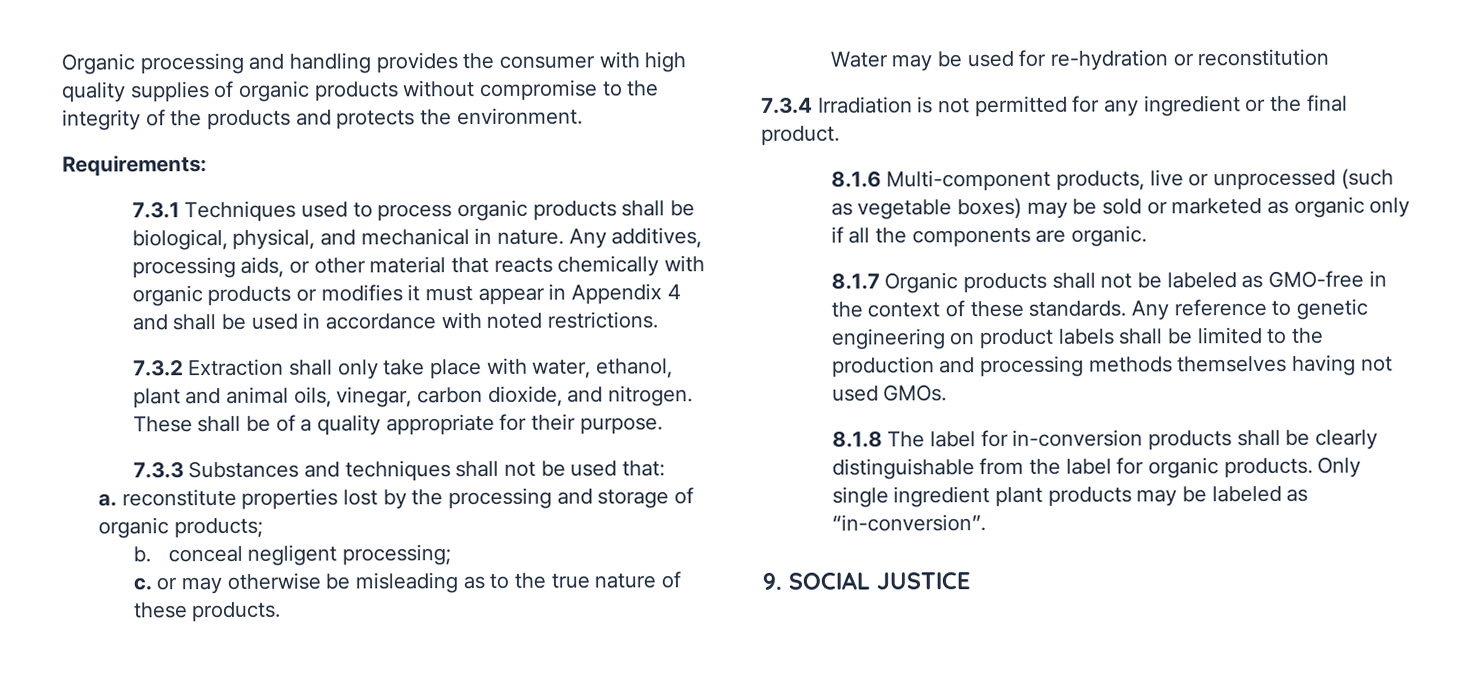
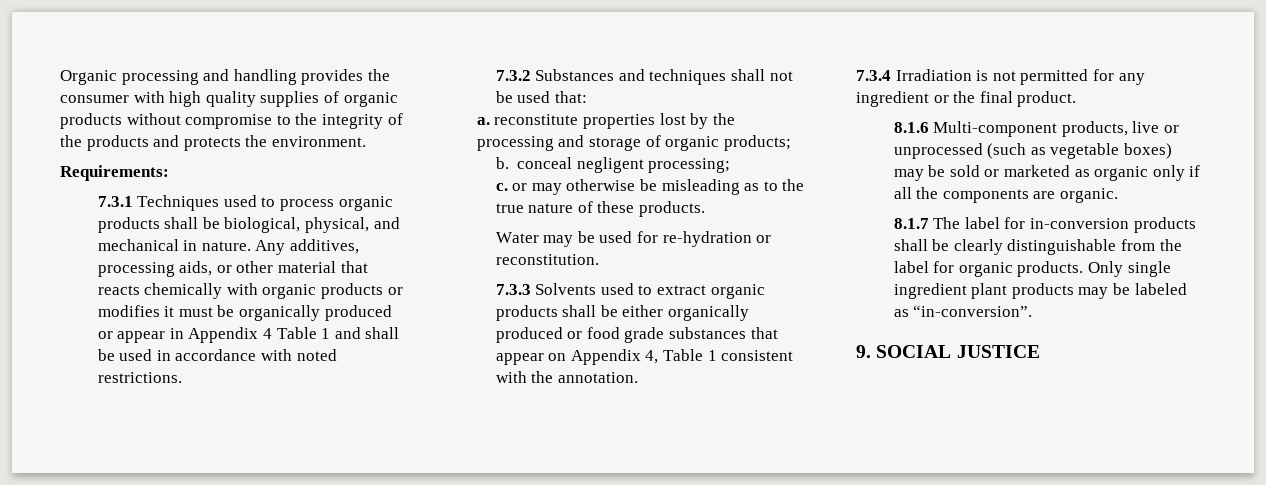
- Any additives, processing aids, or other material that reacts chemically with organic products or modifies it must appear in Appendix 4 and shall be used in accordance with noted restrictions.
+ Any additives, processing aids, or other material that reacts chemically with organic products or modifies it must be organically produced or appear in Appendix 4 Table 1 and shall be used in accordance with noted restrictions.
- 7.3.2 Extraction shall only take place with water, ethanol, plant and animal oils, vinegar, carbon dioxide, and nitrogen. These shall be of a quality appropriate for their purpose.
- 7.3.3 Substances and techniques shall not be used that:
+ 7.3.2 Substances and techniques shall not be used that:
- Water may be used for re-hydration or reconstitution
+ Water may be used for re-hydration or reconstitution.
+ 7.3.3 Solvents used to extract organic products shall be either organically produced or food grade substances that appear on Appendix 4, Table 1 consistent with the annotation.
- 8.1.7 Organic products shall not be labeled as GMO-free in the context of these standards. Any reference to genetic engineering on product labels shall be limited to the production and processing methods themselves having not used GMOs.
- 8.1.8 The label for in-conversion products shall be clearly distinguishable from the label for organic products.
+ 8.1.7 The label for in-conversion products shall be clearly distinguishable from the label for organic products.

